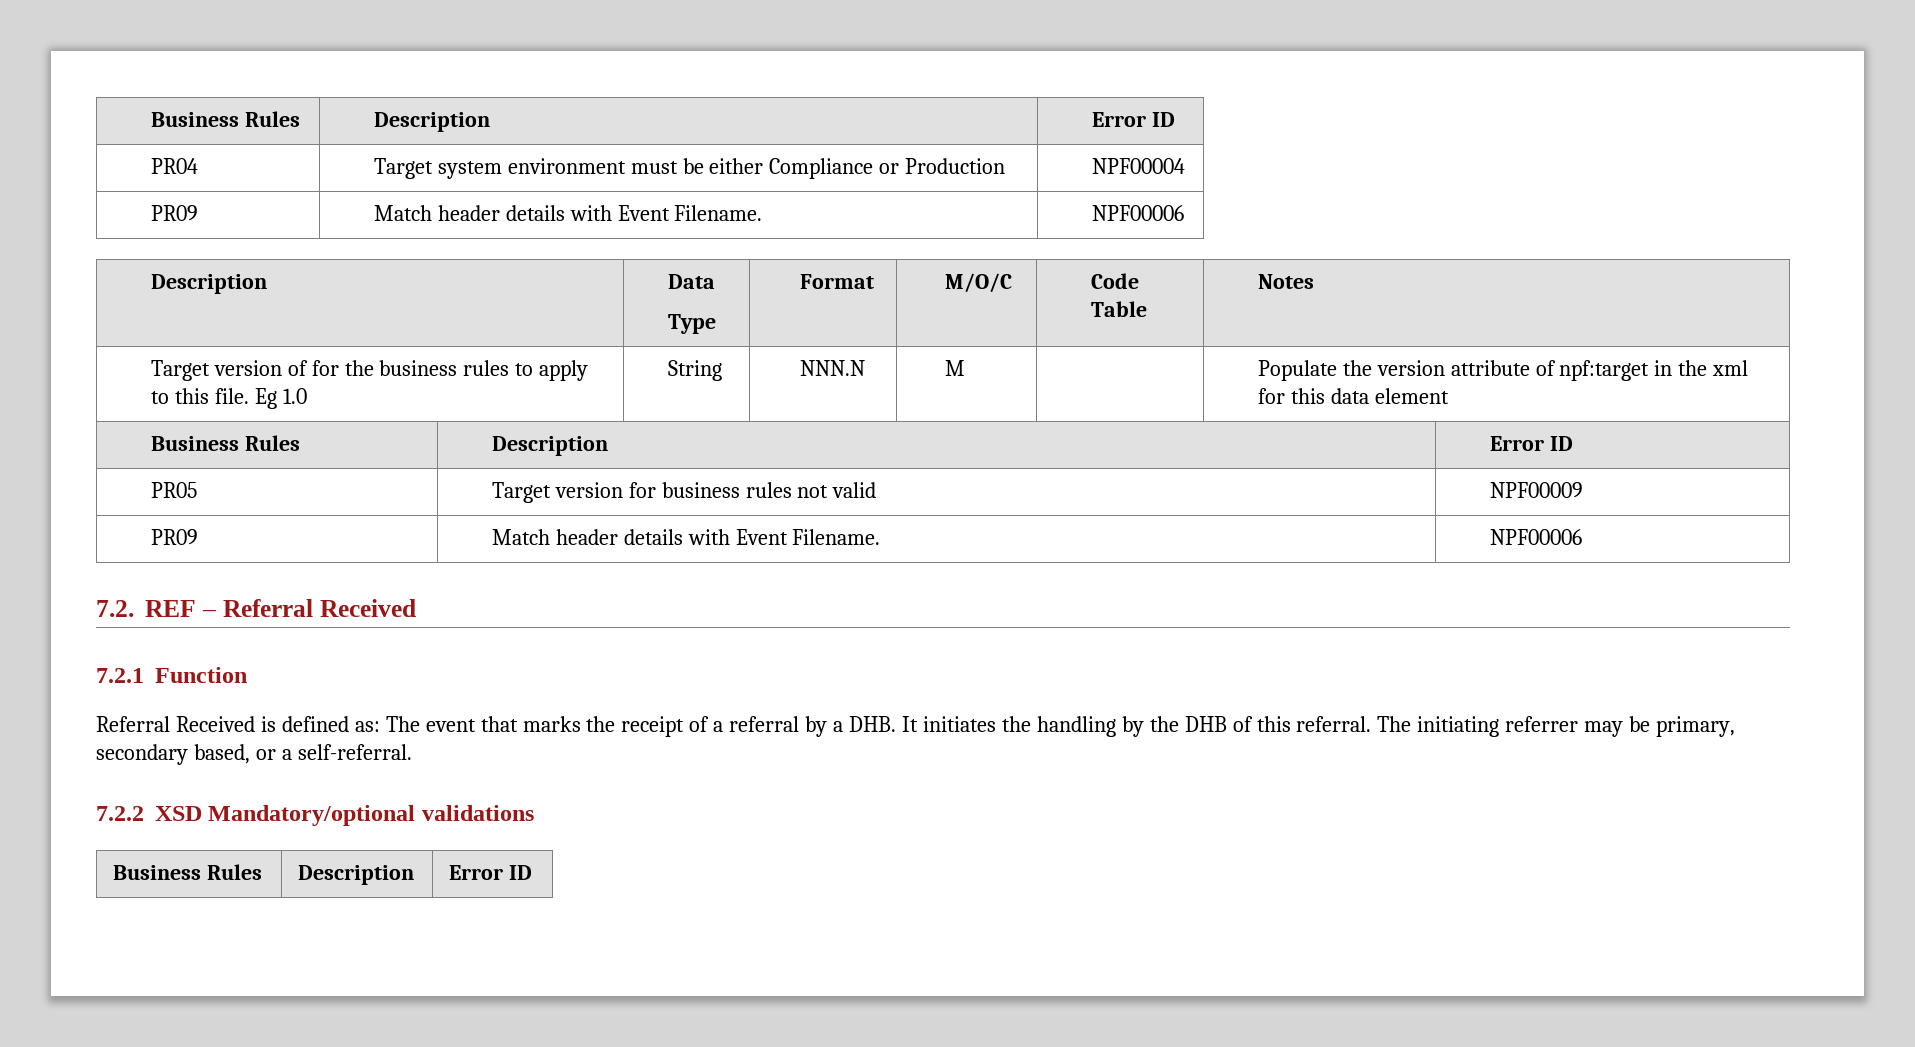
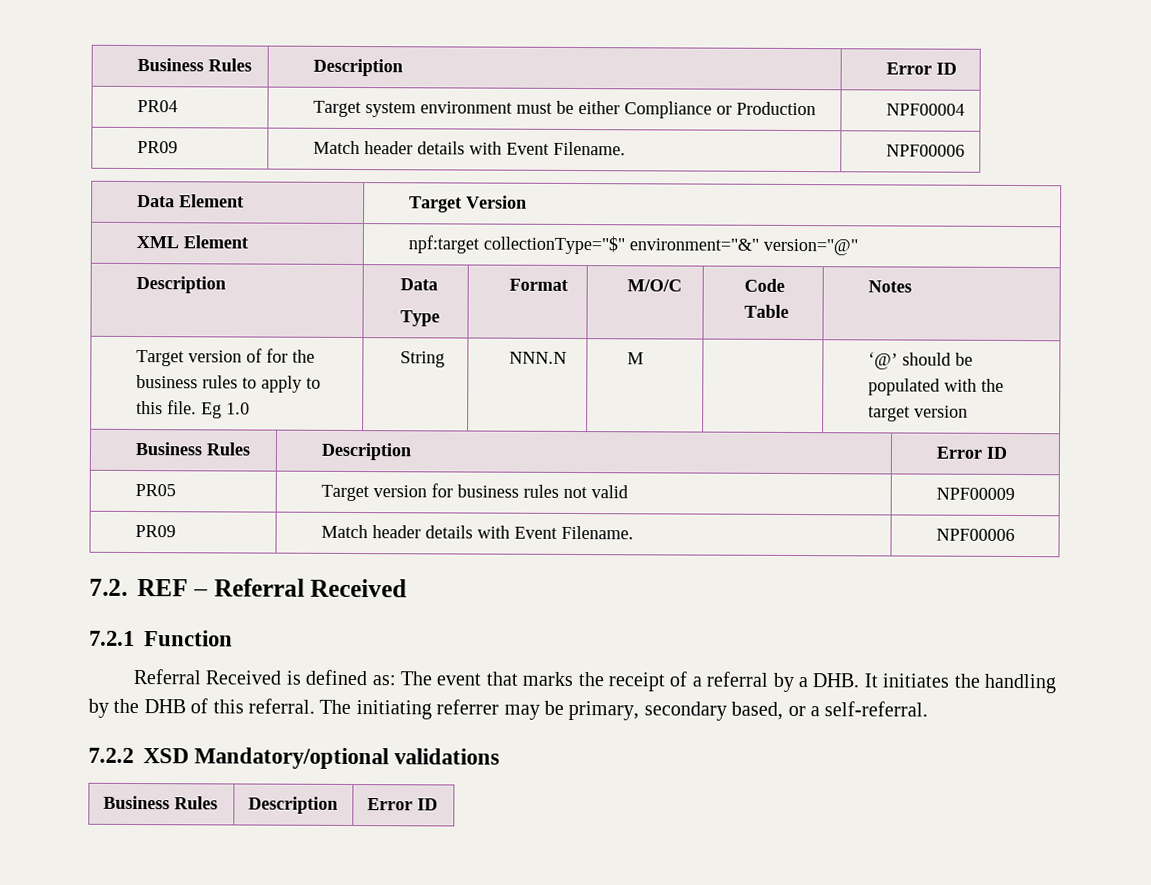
+ Data Element | Target Version
+ XML Element | npf:target collectionType="$" environment="&" version="@"
- Target version of for the business rules to apply to this file. Eg 1.0 | String | NNN.N | M | | Populate the version attribute of npf:target in the xml for this data element
+ Target version of for the business rules to apply to this file. Eg 1.0 | String | NNN.N | M | | ‘@’ should be populated with the target version

